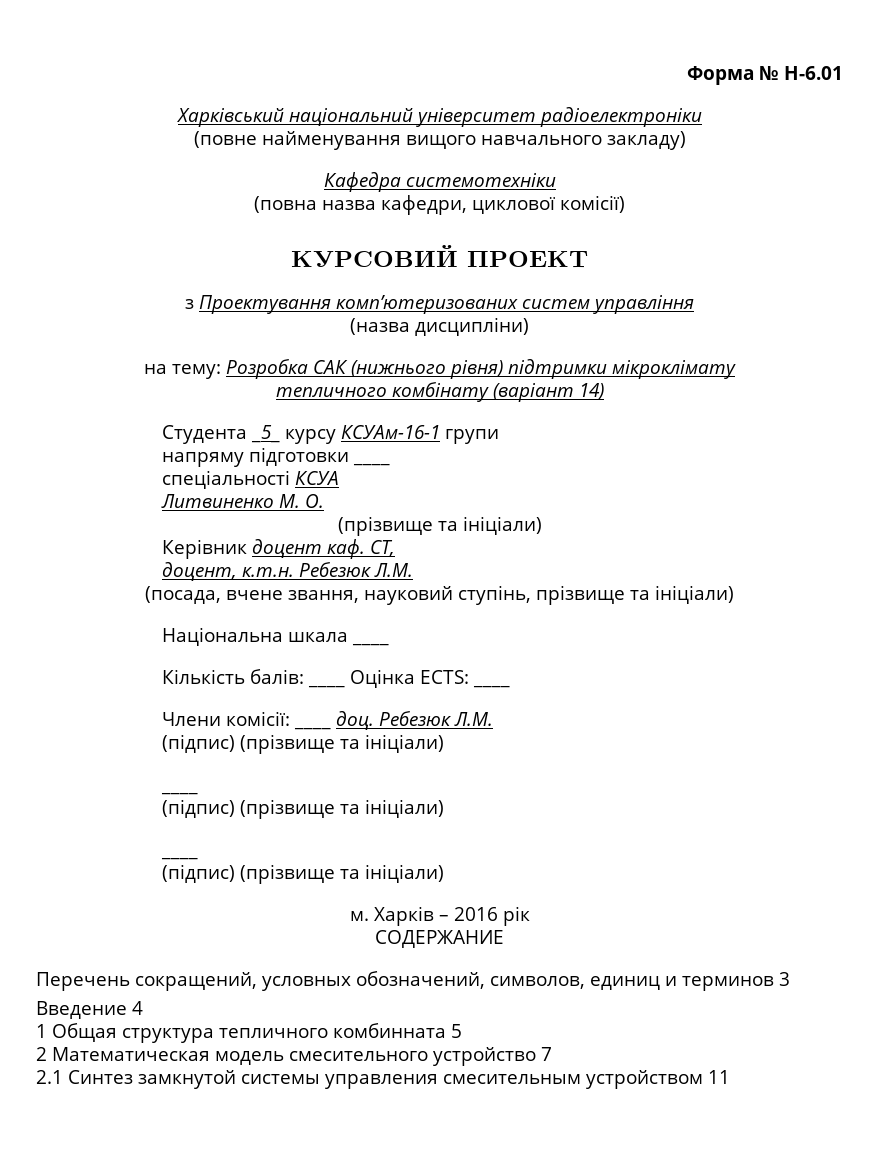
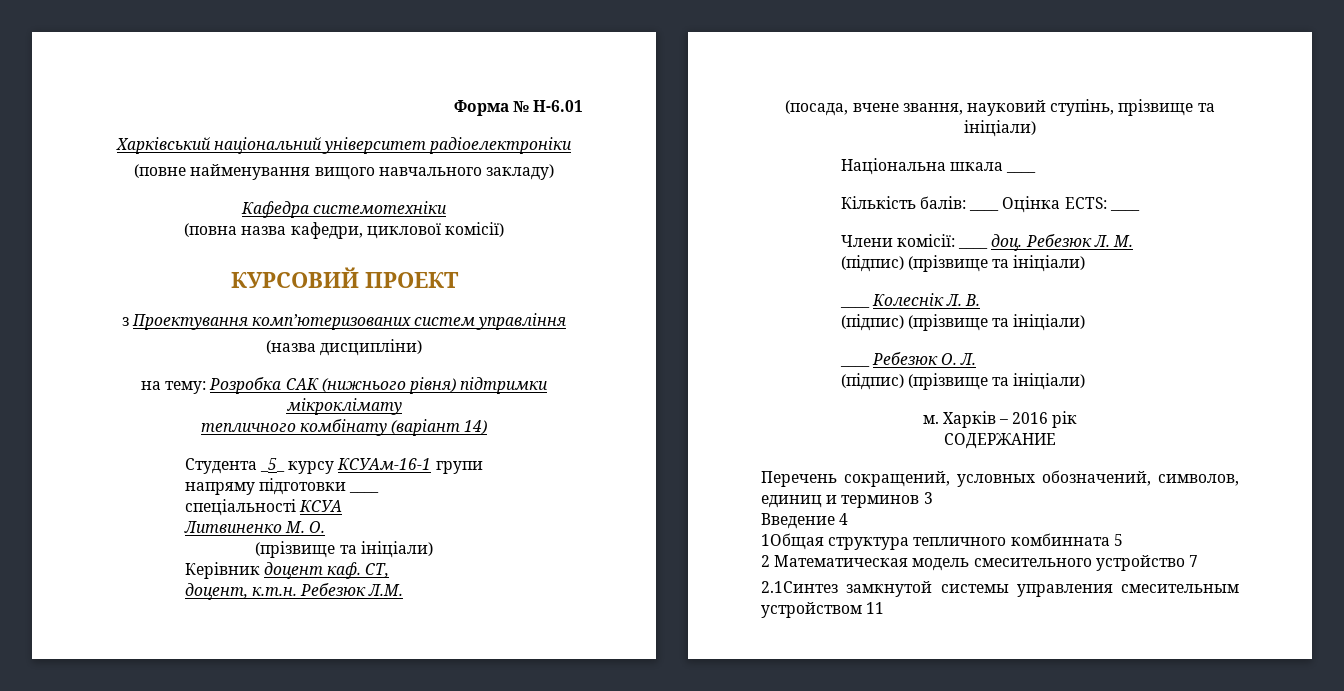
- Члени комісії: ____ доц. Ребезюк Л.М.
+ Члени комісії: ____ доц. Ребезюк Л. М.
  (підпис) (прізвище та ініціали)
- ____
+ ____ Колеснік Л. В.
  (підпис) (прізвище та ініціали)
- ____
+ ____ Ребезюк О. Л.
- 1 Общая структура тепличного комбинната 5
+ 1Общая структура тепличного комбинната 5
- 2.1 Синтез замкнутой системы управления смесительным устройством 11
+ 2.1Синтез замкнутой системы управления смесительным устройством 11

